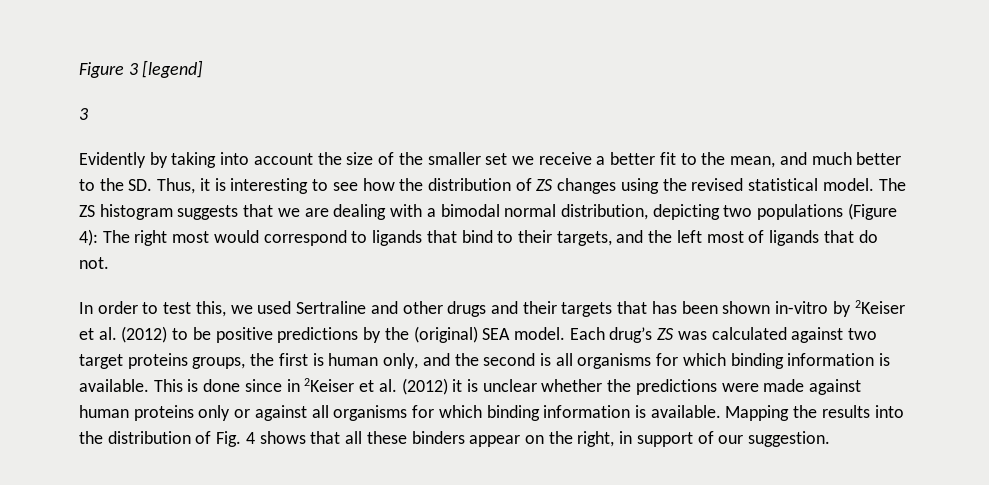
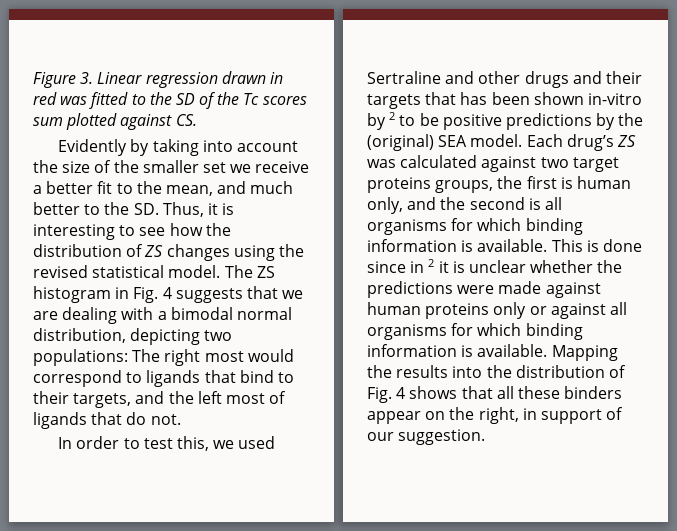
- Figure 3 [legend]
- 3
+ Figure 3. Linear regression drawn in red was fitted to the SD of the Tc scores sum plotted against CS.
- The ZS histogram suggests that we are dealing with a bimodal normal distribution, depicting two populations (Figure 4): The right most would correspond to ligands that bind to their targets, and the left most of ligands that do not.
+ The ZS histogram in Fig. 4 suggests that we are dealing with a bimodal normal distribution, depicting two populations: The right most would correspond to ligands that bind to their targets, and the left most of ligands that do not.
- In order to test this, we used Sertraline and other drugs and their targets that has been shown in-vitro by 2Keiser et al. (2012) to be positive predictions by the (original) SEA model.
+ In order to test this, we used Sertraline and other drugs and their targets that has been shown in-vitro by 2 to be positive predictions by the (original) SEA model.
- This is done since in 2Keiser et al. (2012) it is unclear whether the predictions were made against human proteins only or against all organisms for which binding information is available.
+ This is done since in 2 it is unclear whether the predictions were made against human proteins only or against all organisms for which binding information is available.

